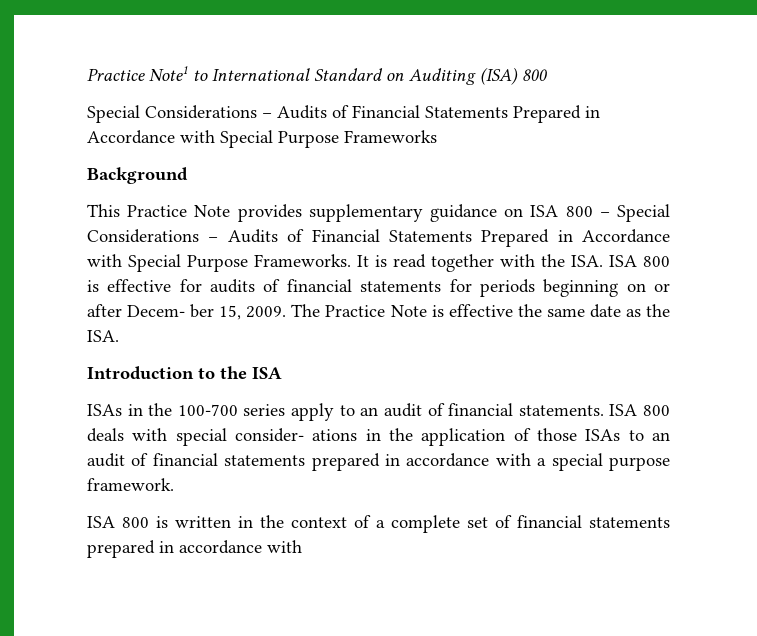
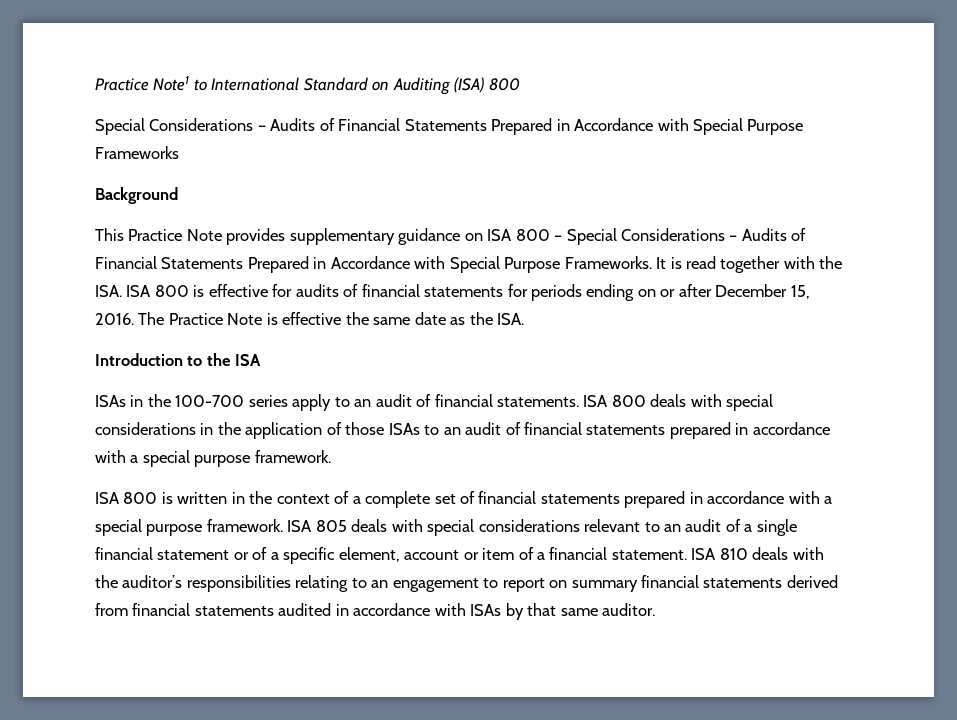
- It is read together with the ISA. ISA 800 is effective for audits of financial statements for periods beginning on or after Decem- ber 15, 2009.
+ It is read together with the ISA. ISA 800 is effective for audits of financial statements for periods ending on or after December 15, 2016.
- ISA 800 deals with special consider- ations in the application of those ISAs to an audit of financial statements prepared in accordance with a special purpose framework.
+ ISA 800 deals with special considerations in the application of those ISAs to an audit of financial statements prepared in accordance with a special purpose framework.
- ISA 800 is written in the context of a complete set of financial statements prepared in accordance with
+ ISA 800 is written in the context of a complete set of financial statements prepared in accordance with a special purpose framework. ISA 805 deals with special considerations relevant to an audit of a single financial statement or of a specific element, account or item of a financial statement. ISA 810 deals with the auditor’s responsibilities relating to an engagement to report on summary financial statements derived from financial statements audited in accordance with ISAs by that same auditor.

